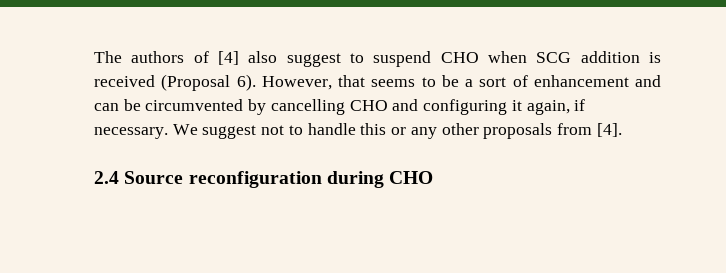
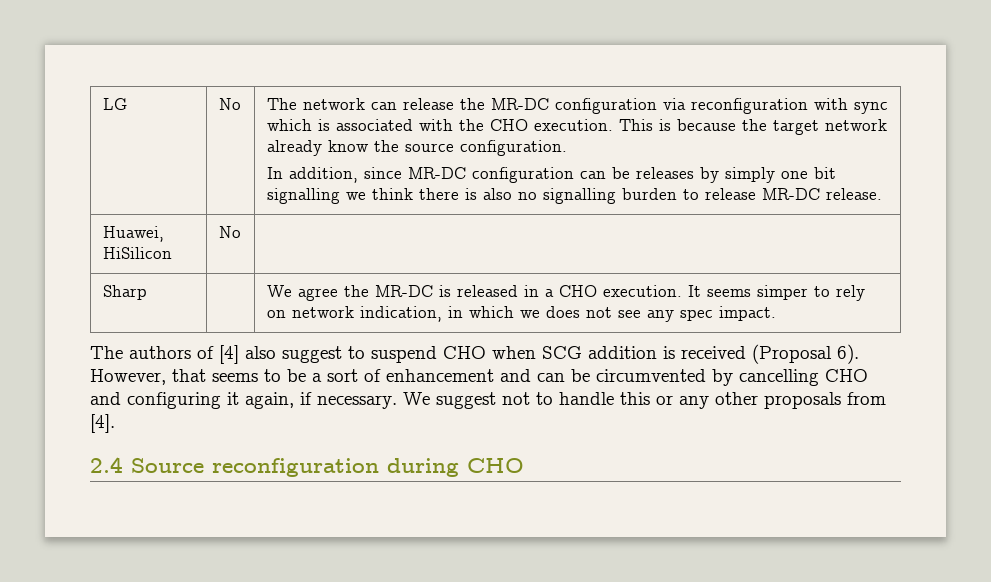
+ LG | No | The network can release the MR-DC configuration via reconfiguration with sync which is associated with the CHO execution. This is because the target network already know the source configuration.
+ In addition, since MR-DC configuration can be releases by simply one bit signalling we think there is also no signalling burden to release MR-DC release.
+ Huawei, HiSilicon | No |
+ Sharp | | We agree the MR-DC is released in a CHO execution. It seems simper to rely on network indication, in which we does not see any spec impact.

